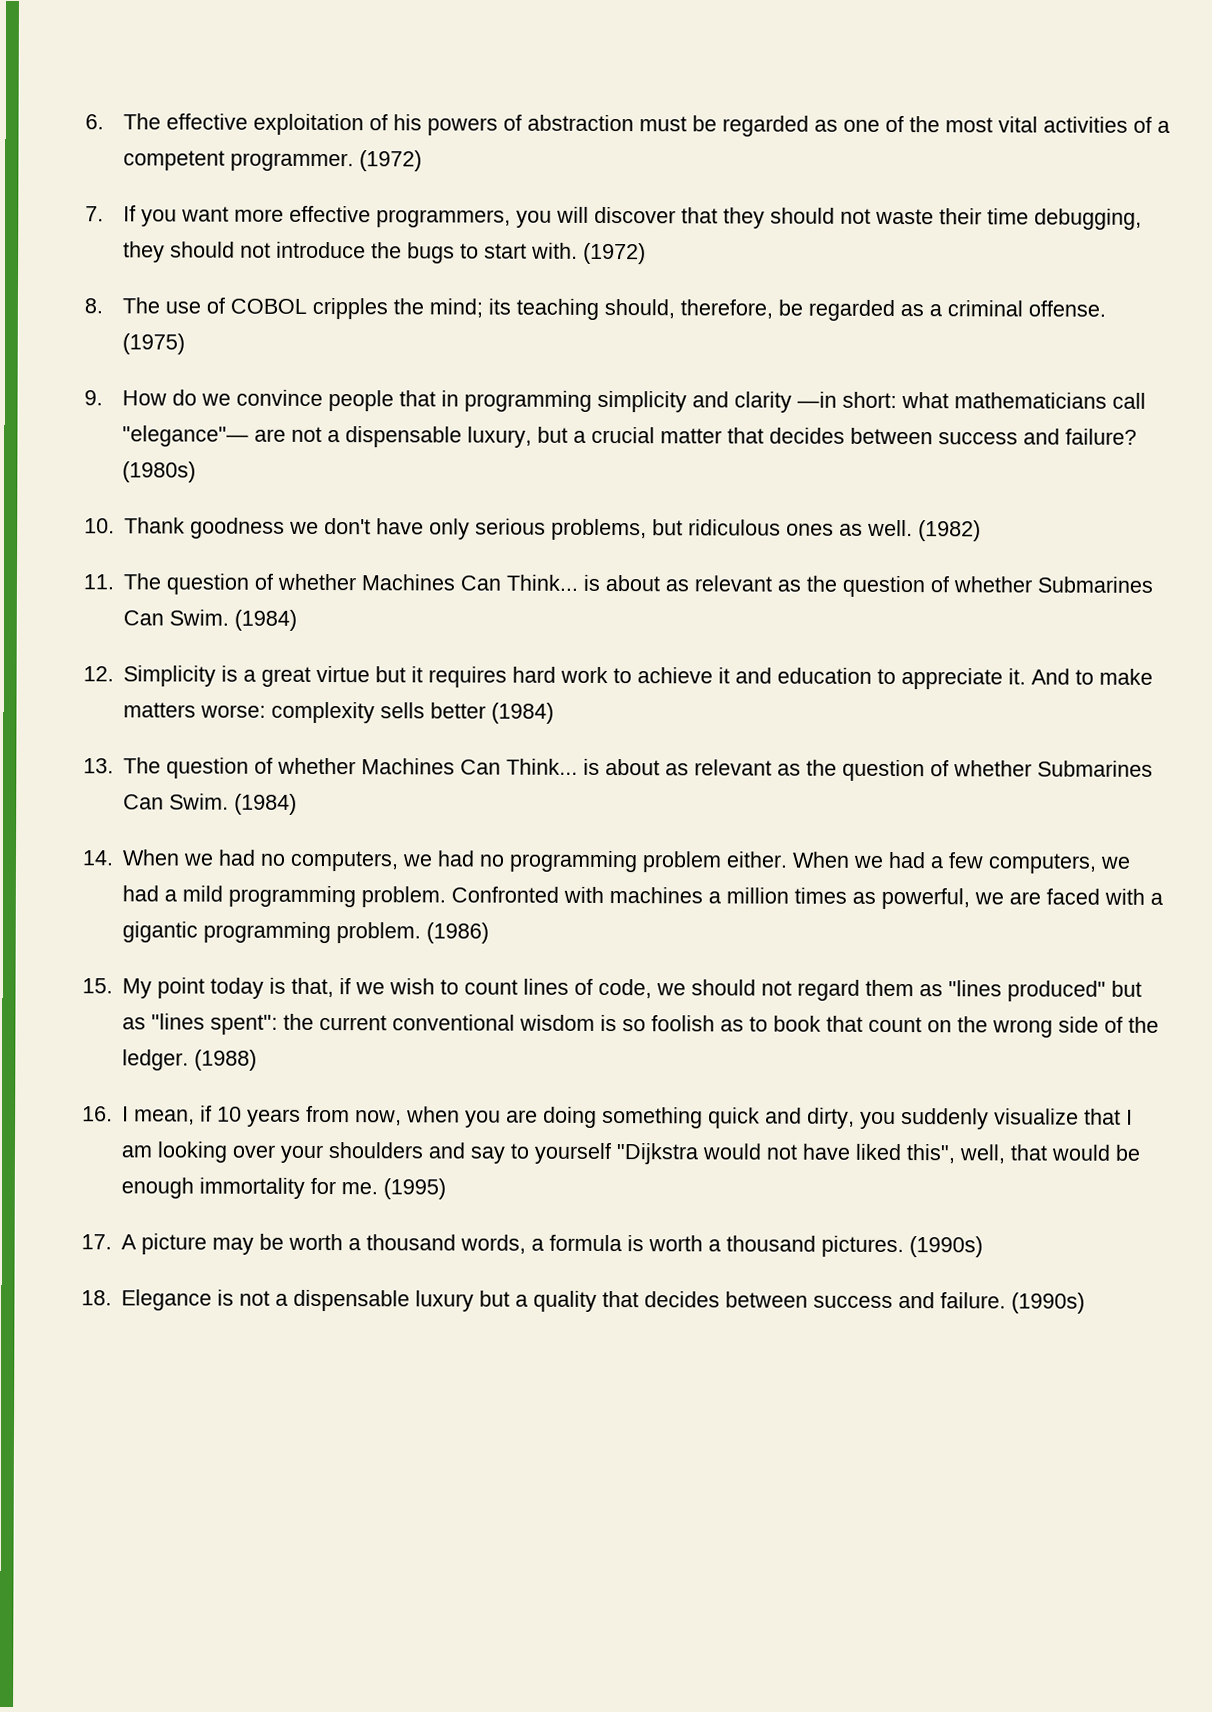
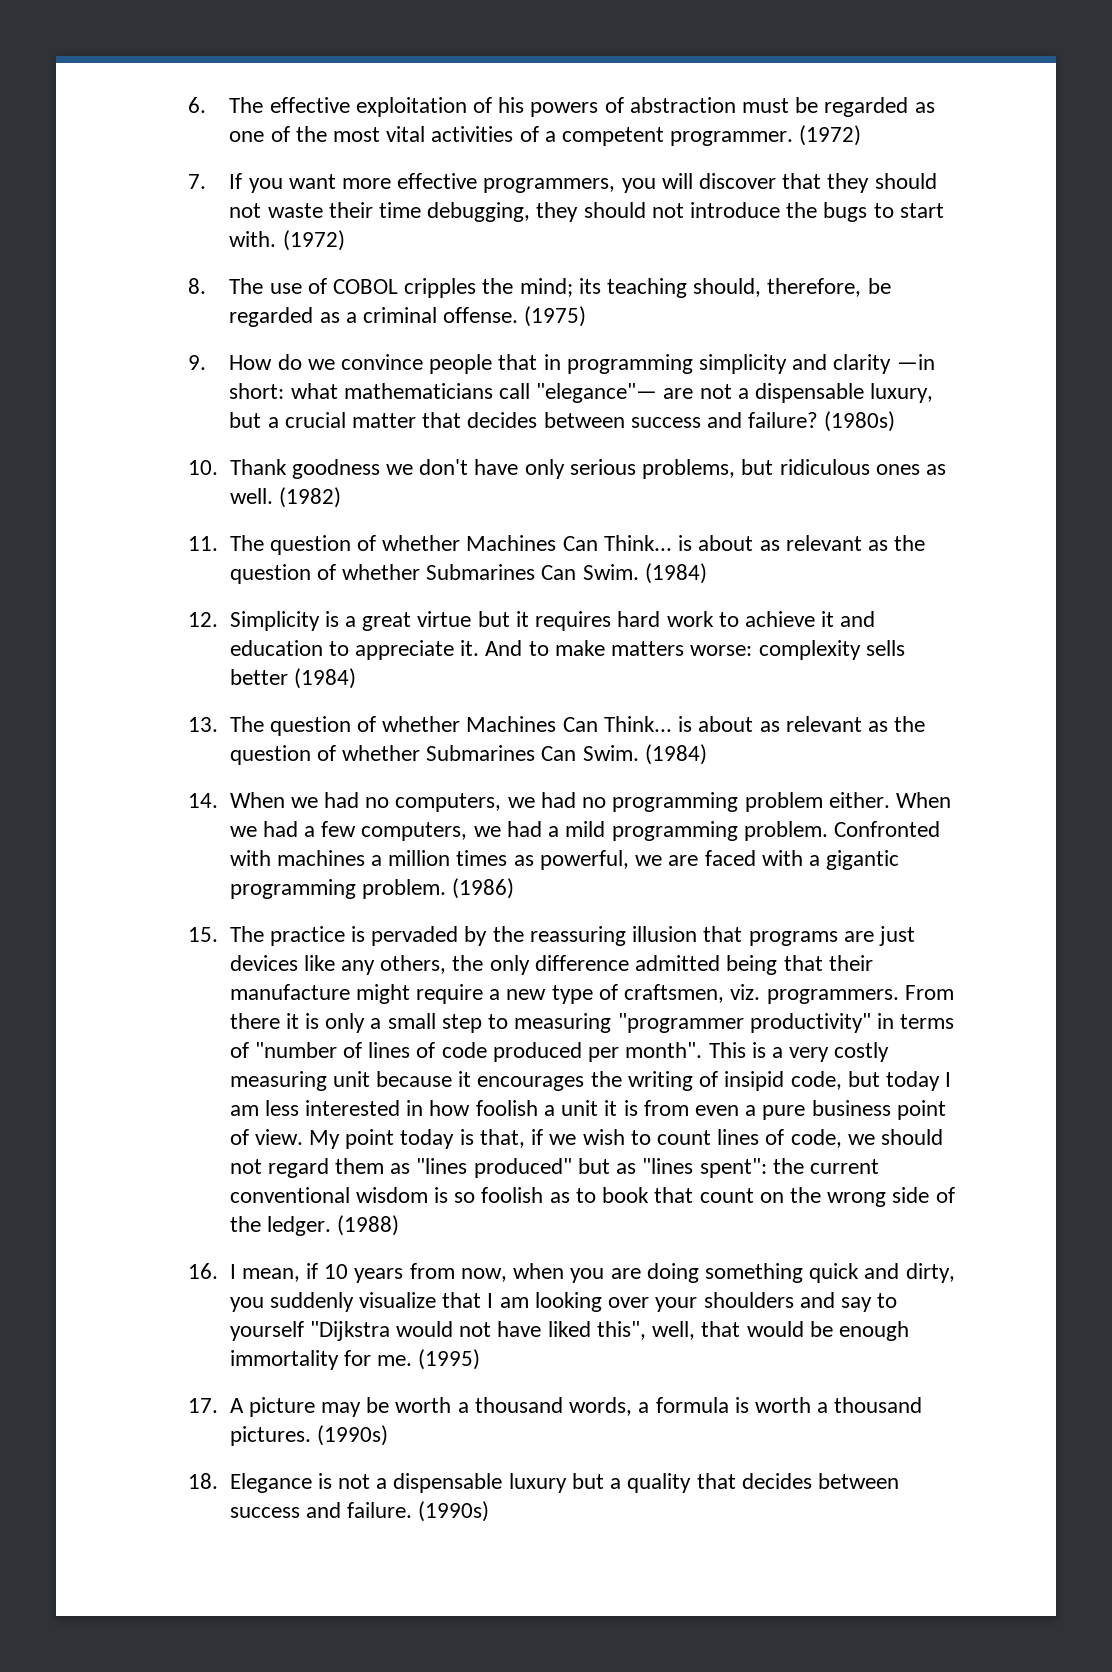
- 15. My point today is that, if we wish to count lines of code, we should not regard them as "lines produced" but as "lines spent": the current conventional wisdom is so foolish as to book that count on the wrong side of the ledger.
+ 15. The practice is pervaded by the reassuring illusion that programs are just devices like any others, the only difference admitted being that their manufacture might require a new type of craftsmen, viz. programmers. From there it is only a small step to measuring "programmer productivity" in terms of "number of lines of code produced per month". This is a very costly measuring unit because it encourages the writing of insipid code, but today I am less interested in how foolish a unit it is from even a pure business point of view. My point today is that, if we wish to count lines of code, we should not regard them as "lines produced" but as "lines spent": the current conventional wisdom is so foolish as to book that count on the wrong side of the ledger.

